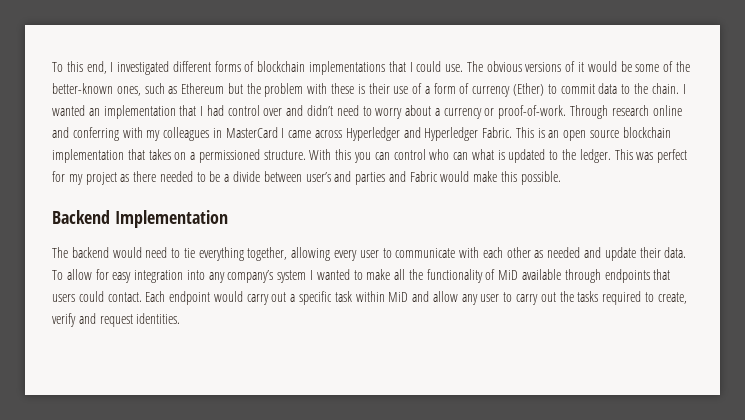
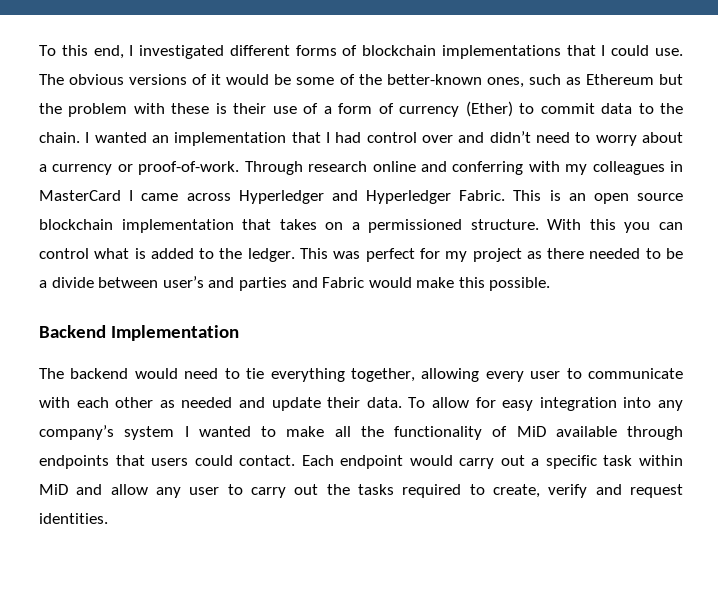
- With this you can control who can what is updated to the ledger.
+ With this you can control what is added to the ledger.

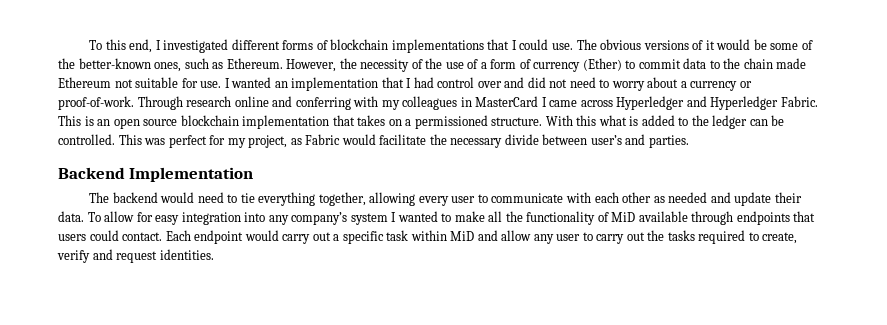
- The obvious versions of it would be some of the better-known ones, such as Ethereum but the problem with these is their use of a form of currency (Ether) to commit data to the chain.
+ The obvious versions of it would be some of the better-known ones, such as Ethereum. However, the necessity of the use of a form of currency (Ether) to commit data to the chain made Ethereum not suitable for use.
- I wanted an implementation that I had control over and didn’t need to worry about a currency or proof-of-work.
+ I wanted an implementation that I had control over and did not need to worry about a currency or proof-of-work.
- With this you can control what is added to the ledger.
+ With this what is added to the ledger can be controlled.
- This was perfect for my project as there needed to be a divide between user’s and parties and Fabric would make this possible.
+ This was perfect for my project, as Fabric would facilitate the necessary divide between user’s and parties.

